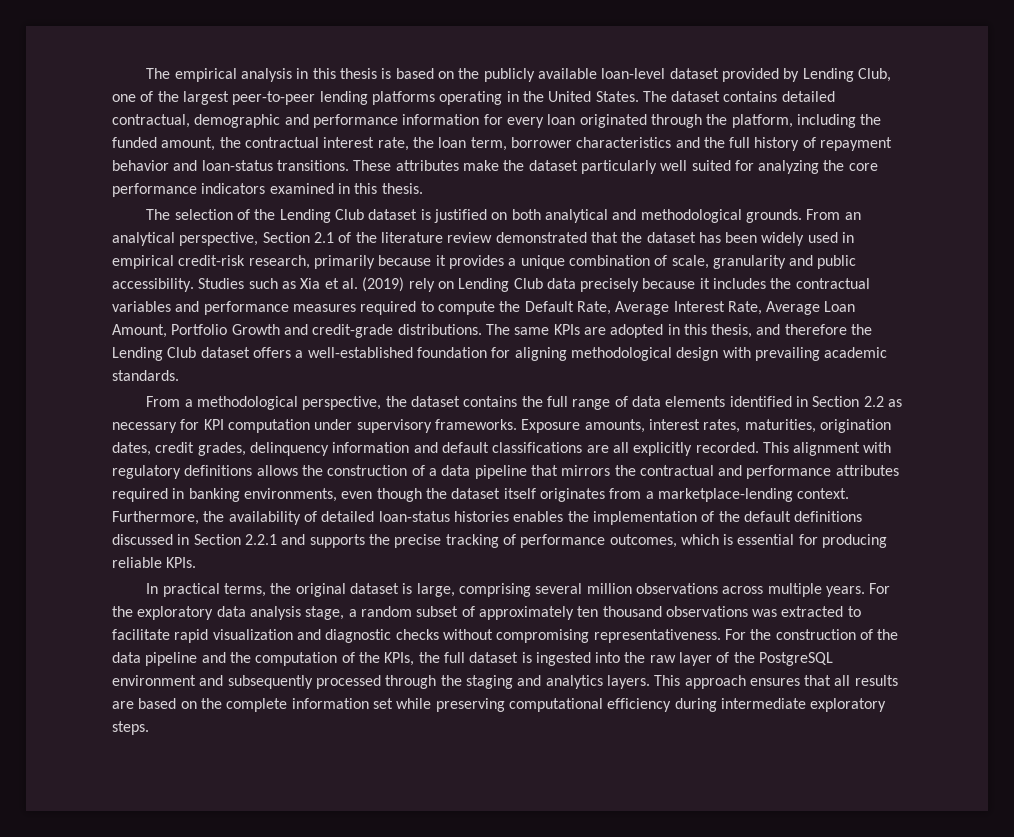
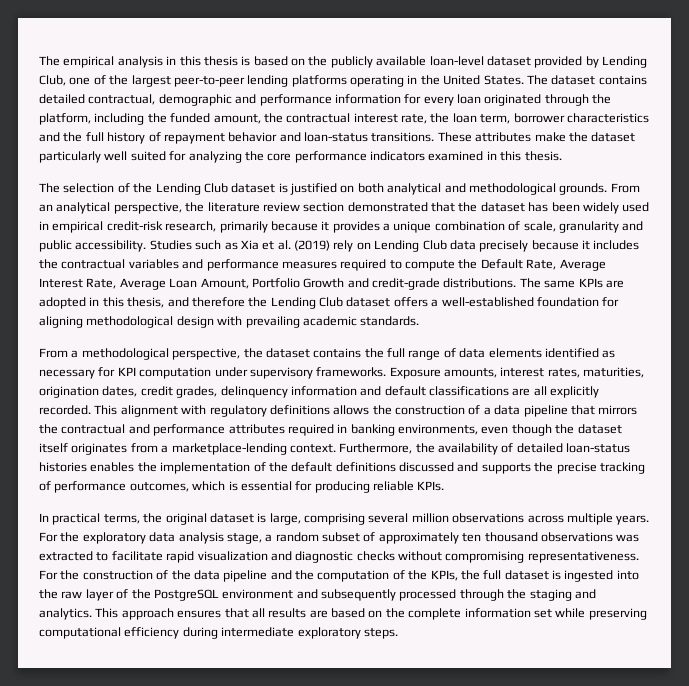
- From an analytical perspective, Section 2.1 of the literature review demonstrated that the dataset has been widely used in empirical credit-risk research, primarily because it provides a unique combination of scale, granularity and public accessibility.
+ From an analytical perspective, the literature review section demonstrated that the dataset has been widely used in empirical credit-risk research, primarily because it provides a unique combination of scale, granularity and public accessibility.
- From a methodological perspective, the dataset contains the full range of data elements identified in Section 2.2 as necessary for KPI computation under supervisory frameworks.
+ From a methodological perspective, the dataset contains the full range of data elements identified as necessary for KPI computation under supervisory frameworks.
- Furthermore, the availability of detailed loan-status histories enables the implementation of the default definitions discussed in Section 2.2.1 and supports the precise tracking of performance outcomes, which is essential for producing reliable KPIs.
+ Furthermore, the availability of detailed loan-status histories enables the implementation of the default definitions discussed and supports the precise tracking of performance outcomes, which is essential for producing reliable KPIs.
- For the construction of the data pipeline and the computation of the KPIs, the full dataset is ingested into the raw layer of the PostgreSQL environment and subsequently processed through the staging and analytics layers.
+ For the construction of the data pipeline and the computation of the KPIs, the full dataset is ingested into the raw layer of the PostgreSQL environment and subsequently processed through the staging and analytics.

